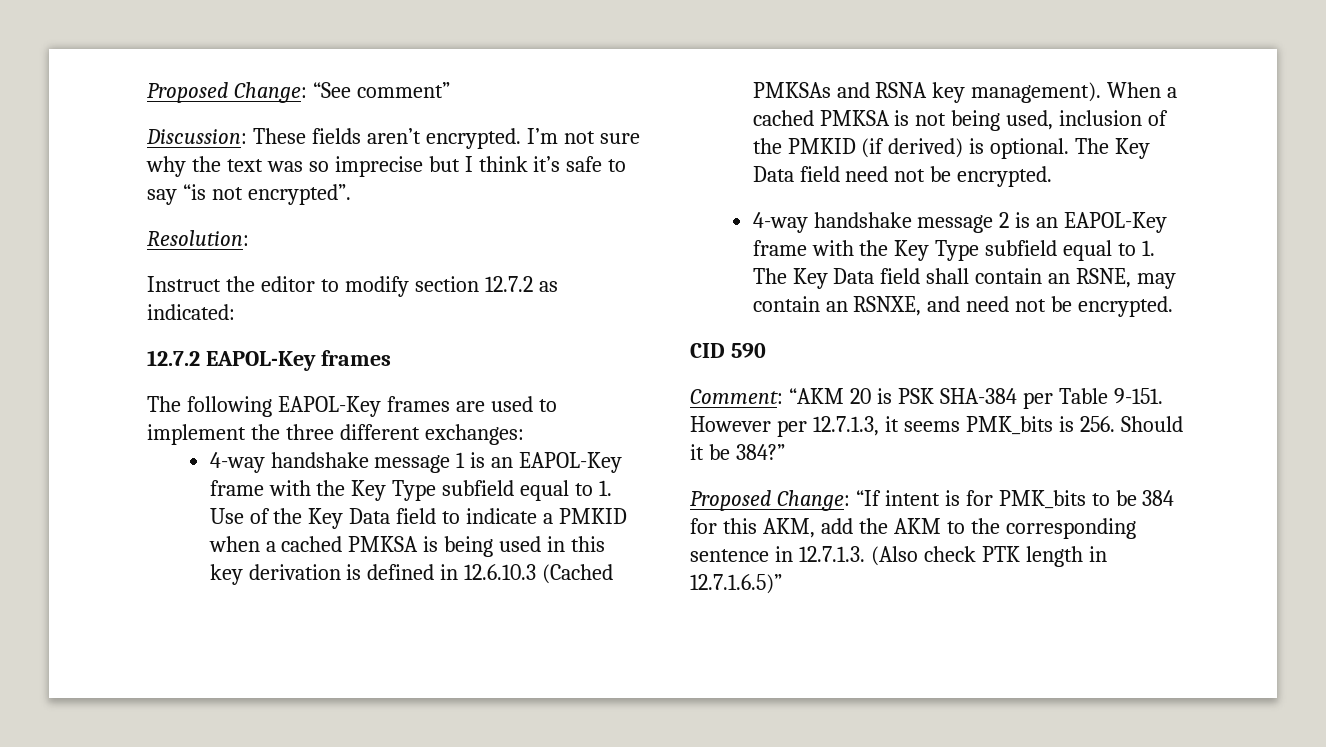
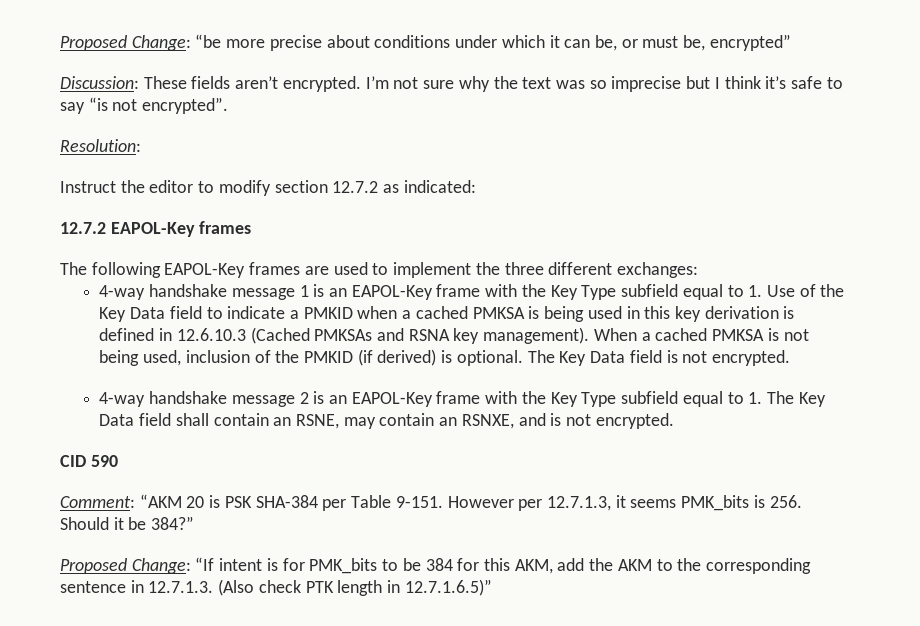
- Proposed Change: “See comment”
+ Proposed Change: “be more precise about conditions under which it can be, or must be, encrypted”
- The Key Data field need not be encrypted.
+ The Key Data field is not encrypted.
- 4-way handshake message 2 is an EAPOL-Key frame with the Key Type subfield equal to 1. The Key Data field shall contain an RSNE, may contain an RSNXE, and need not be encrypted.
+ 4-way handshake message 2 is an EAPOL-Key frame with the Key Type subfield equal to 1. The Key Data field shall contain an RSNE, may contain an RSNXE, and is not encrypted.

